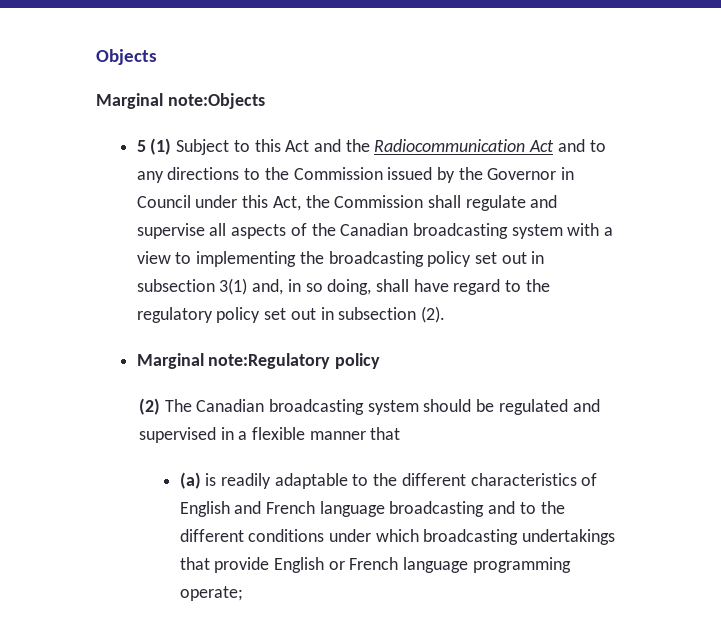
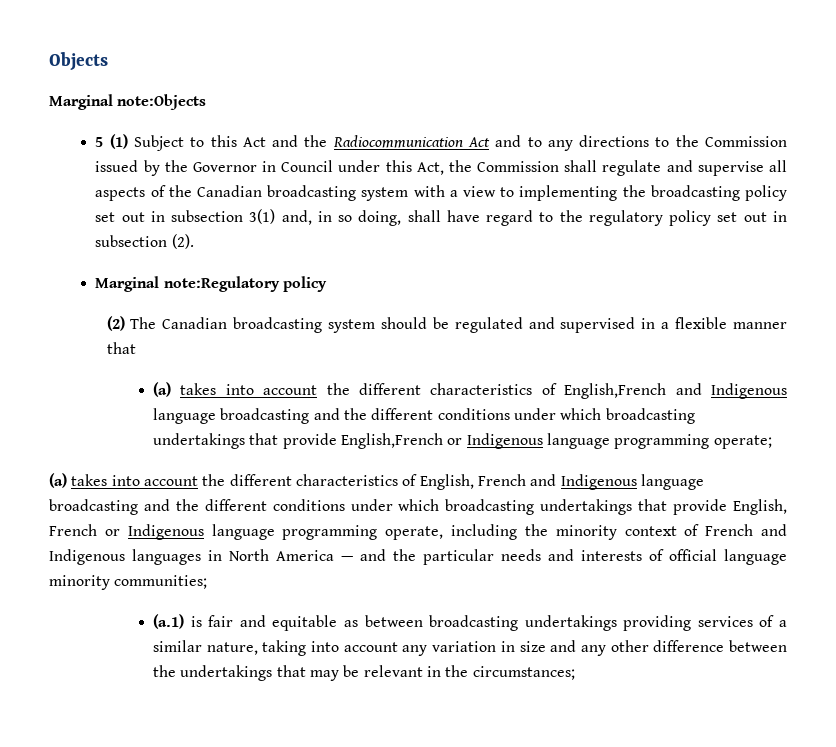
- (a) is readily adaptable to the different characteristics of English and French language broadcasting and to the different conditions under which broadcasting undertakings that provide English or French language programming operate;
+ (a) takes into account the different characteristics of English,French and Indigenous language broadcasting and the different conditions under which broadcasting undertakings that provide English,French or Indigenous language programming operate;
+ (a) takes into account the different characteristics of English, French and Indigenous language broadcasting and the different conditions under which broadcasting undertakings that provide English, French or Indigenous language programming operate, including the minority context of French and Indigenous languages in North America — and the particular needs and interests of official language minority communities;
+ (a.1) is fair and equitable as between broadcasting undertakings providing services of a similar nature, taking into account any variation in size and any other difference between the undertakings that may be relevant in the circumstances;

